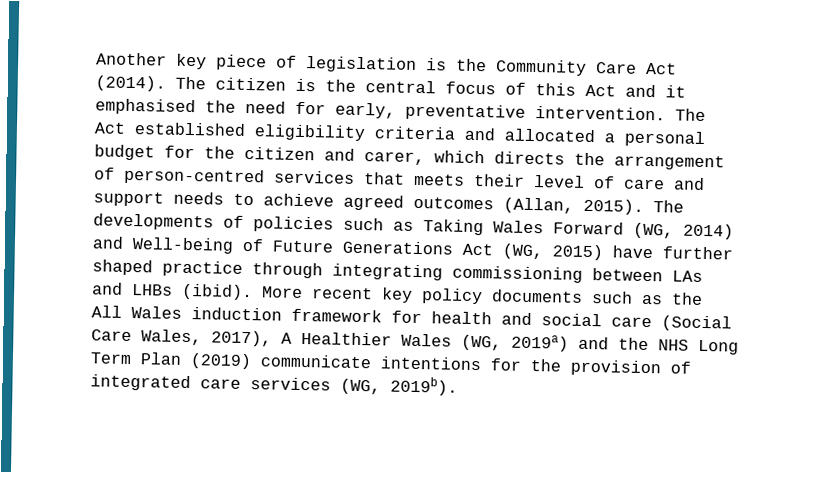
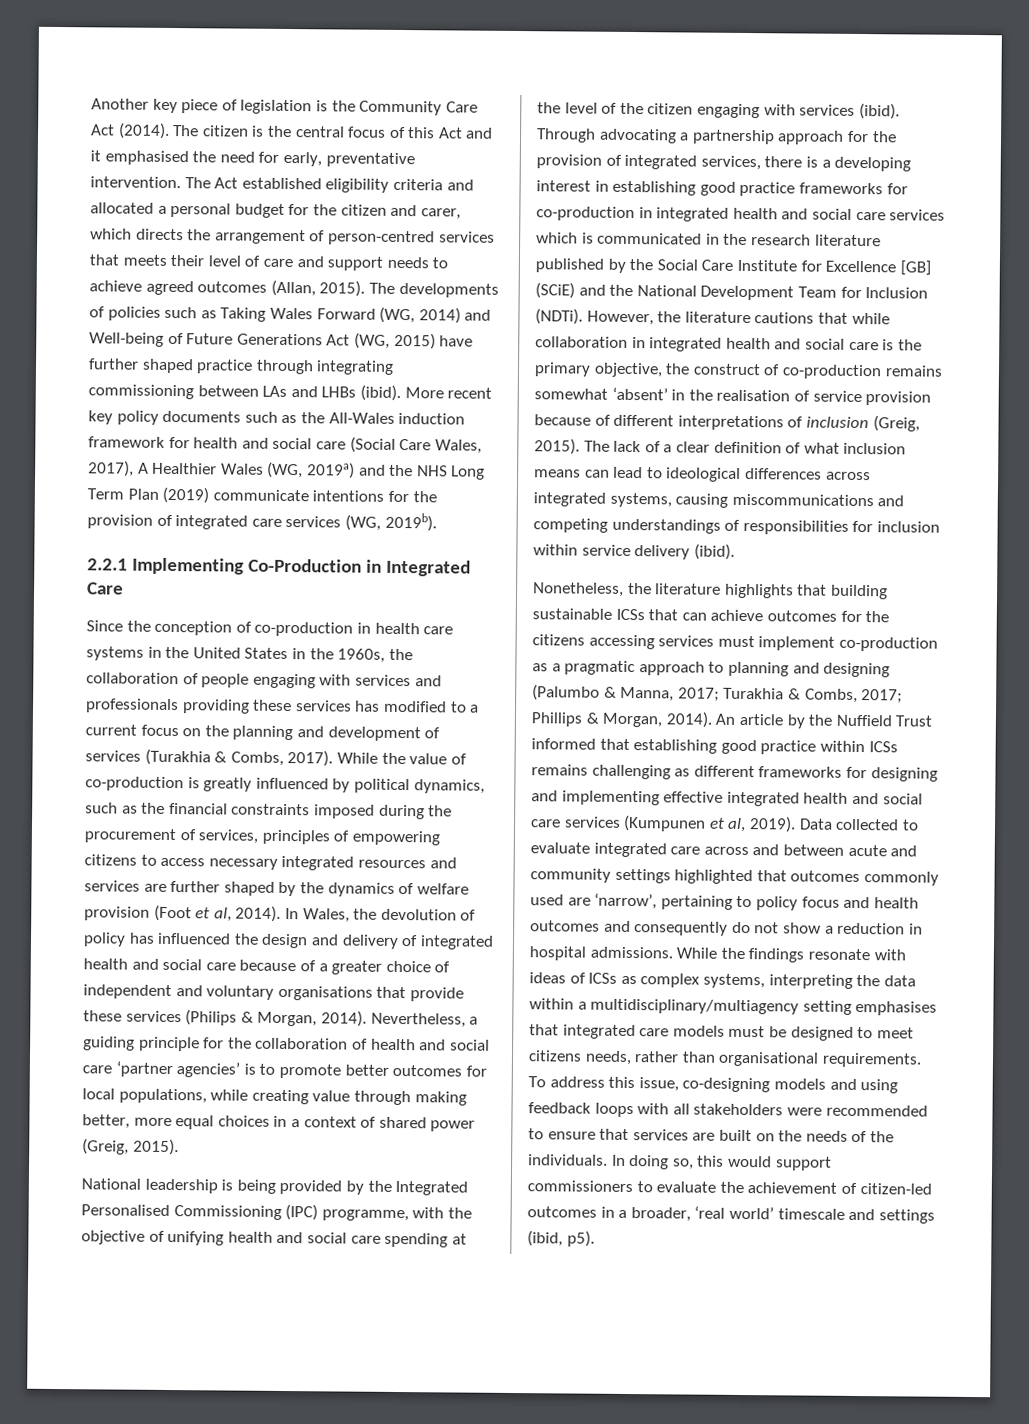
- More recent key policy documents such as the All Wales induction framework for health and social care (Social Care Wales, 2017), A Healthier Wales (WG, 2019a) and the NHS Long Term Plan (2019) communicate intentions for the provision of integrated care services (WG, 2019b).
+ More recent key policy documents such as the All-Wales induction framework for health and social care (Social Care Wales, 2017), A Healthier Wales (WG, 2019a) and the NHS Long Term Plan (2019) communicate intentions for the provision of integrated care services (WG, 2019b).
+ 2.2.1 Implementing Co-Production in Integrated Care
+ Since the conception of co-production in health care systems in the United States in the 1960s, the collaboration of people engaging with services and professionals providing these services has modified to a current focus on the planning and development of services (Turakhia & Combs, 2017). While the value of co-production is greatly influenced by political dynamics, such as the financial constraints imposed during the procurement of services, principles of empowering citizens to access necessary integrated resources and services are further shaped by the dynamics of welfare provision (Foot et al, 2014). In Wales, the devolution of policy has influenced the design and delivery of integrated health and social care because of a greater choice of independent and voluntary organisations that provide these services (Philips & Morgan, 2014). Nevertheless, a guiding principle for the collaboration of health and social care ‘partner agencies’ is to promote better outcomes for local populations, while creating value through making better, more equal choices in a context of shared power (Greig, 2015).
+ National leadership is being provided by the Integrated Personalised Commissioning (IPC) programme, with the objective of unifying health and social care spending at the level of the citizen engaging with services (ibid). Through advocating a partnership approach for the provision of integrated services, there is a developing interest in establishing good practice frameworks for co-production in integrated health and social care services which is communicated in the research literature published by the Social Care Institute for Excellence [GB] (SCiE) and the National Development Team for Inclusion (NDTi). However, the literature cautions that while collaboration in integrated health and social care is the primary objective, the construct of co-production remains somewhat ‘absent’ in the realisation of service provision because of different interpretations of inclusion (Greig, 2015). The lack of a clear definition of what inclusion means can lead to ideological differences across integrated systems, causing miscommunications and competing understandings of responsibilities for inclusion within service delivery (ibid).
+ Nonetheless, the literature highlights that building sustainable ICSs that can achieve outcomes for the citizens accessing services must implement co-production as a pragmatic approach to planning and designing (Palumbo & Manna, 2017; Turakhia & Combs, 2017; Phillips & Morgan, 2014). An article by the Nuffield Trust informed that establishing good practice within ICSs remains challenging as different frameworks for designing and implementing effective integrated health and social care services (Kumpunen et al, 2019). Data collected to evaluate integrated care across and between acute and community settings highlighted that outcomes commonly used are ‘narrow’, pertaining to policy focus and health outcomes and consequently do not show a reduction in hospital admissions. While the findings resonate with ideas of ICSs as complex systems, interpreting the data within a multidisciplinary/multiagency setting emphasises that integrated care models must be designed to meet citizens needs, rather than organisational requirements. To address this issue, co-designing models and using feedback loops with all stakeholders were recommended to ensure that services are built on the needs of the individuals. In doing so, this would support commissioners to evaluate the achievement of citizen-led outcomes in a broader, ‘real world’ timescale and settings (ibid, p5).

